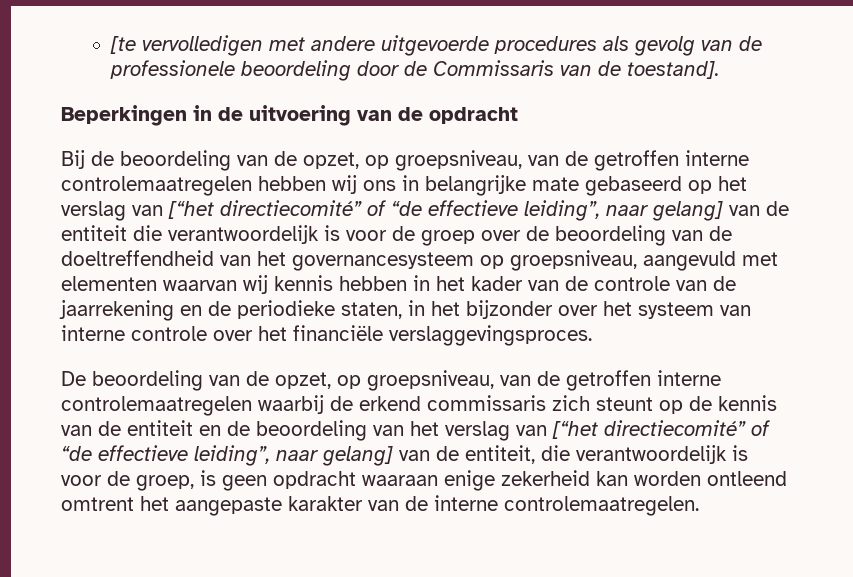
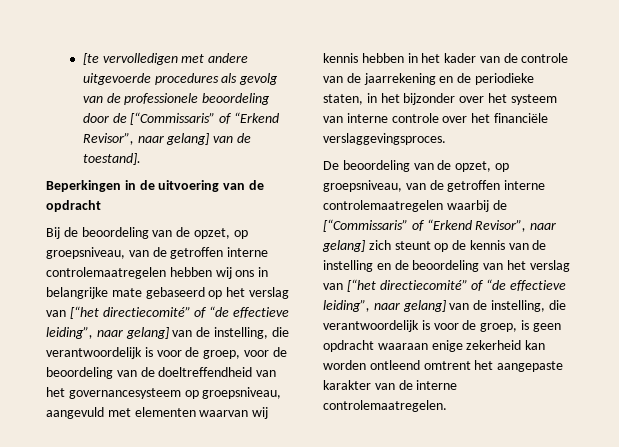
- [te vervolledigen met andere uitgevoerde procedures als gevolg van de professionele beoordeling door de Commissaris van de toestand].
+ [te vervolledigen met andere uitgevoerde procedures als gevolg van de professionele beoordeling door de [“Commissaris” of “Erkend Revisor”, naar gelang] van de toestand].
- Bij de beoordeling van de opzet, op groepsniveau, van de getroffen interne controlemaatregelen hebben wij ons in belangrijke mate gebaseerd op het verslag van [“het directiecomité” of “de effectieve leiding”, naar gelang] van de entiteit die verantwoordelijk is voor de groep over de beoordeling van de doeltreffendheid van het governancesysteem op groepsniveau, aangevuld met elementen waarvan wij kennis hebben in het kader van de controle van de jaarrekening en de periodieke staten, in het bijzonder over het systeem van interne controle over het financiële verslaggevingsproces.
+ Bij de beoordeling van de opzet, op groepsniveau, van de getroffen interne controlemaatregelen hebben wij ons in belangrijke mate gebaseerd op het verslag van [“het directiecomité” of “de effectieve leiding”, naar gelang] van de instelling, die verantwoordelijk is voor de groep, voor de beoordeling van de doeltreffendheid van het governancesysteem op groepsniveau, aangevuld met elementen waarvan wij kennis hebben in het kader van de controle van de jaarrekening en de periodieke staten, in het bijzonder over het systeem van interne controle over het financiële verslaggevingsproces.
- De beoordeling van de opzet, op groepsniveau, van de getroffen interne controlemaatregelen waarbij de erkend commissaris zich steunt op de kennis van de entiteit en de beoordeling van het verslag van [“het directiecomité” of “de effectieve leiding”, naar gelang] van de entiteit, die verantwoordelijk is voor de groep, is geen opdracht waaraan enige zekerheid kan worden ontleend omtrent het aangepaste karakter van de interne controlemaatregelen.
+ De beoordeling van de opzet, op groepsniveau, van de getroffen interne controlemaatregelen waarbij de [“Commissaris” of “Erkend Revisor”, naar gelang] zich steunt op de kennis van de instelling en de beoordeling van het verslag van [“het directiecomité” of “de effectieve leiding”, naar gelang] van de instelling, die verantwoordelijk is voor de groep, is geen opdracht waaraan enige zekerheid kan worden ontleend omtrent het aangepaste karakter van de interne controlemaatregelen.

